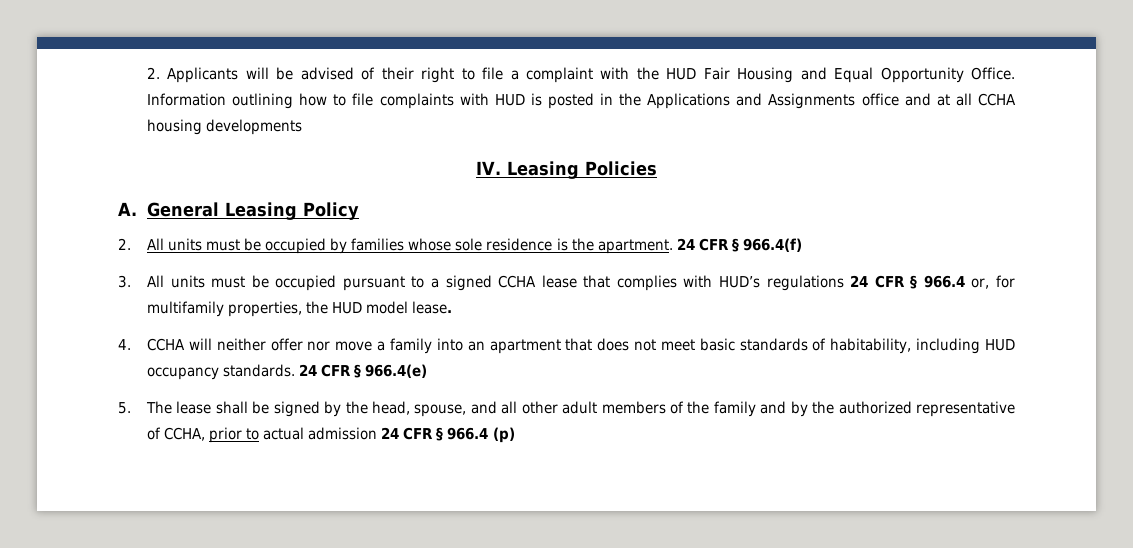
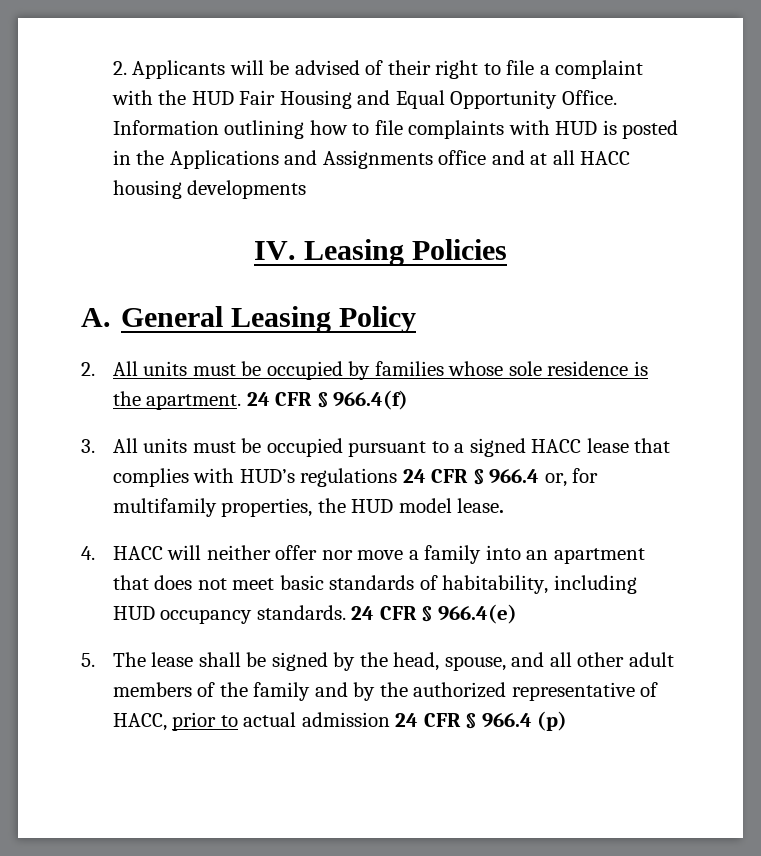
- Information outlining how to file complaints with HUD is posted in the Applications and Assignments office and at all CCHA housing developments
+ Information outlining how to file complaints with HUD is posted in the Applications and Assignments office and at all HACC housing developments
- 3. All units must be occupied pursuant to a signed CCHA lease that complies with HUD’s regulations 24 CFR § 966.4 or, for multifamily properties, the HUD model lease.
+ 3. All units must be occupied pursuant to a signed HACC lease that complies with HUD’s regulations 24 CFR § 966.4 or, for multifamily properties, the HUD model lease.
- 4. CCHA will neither offer nor move a family into an apartment that does not meet basic standards of habitability, including HUD occupancy standards.
+ 4. HACC will neither offer nor move a family into an apartment that does not meet basic standards of habitability, including HUD occupancy standards.
- 5. The lease shall be signed by the head, spouse, and all other adult members of the family and by the authorized representative of CCHA, prior to actual admission 24 CFR § 966.4 (p)
+ 5. The lease shall be signed by the head, spouse, and all other adult members of the family and by the authorized representative of HACC, prior to actual admission 24 CFR § 966.4 (p)

